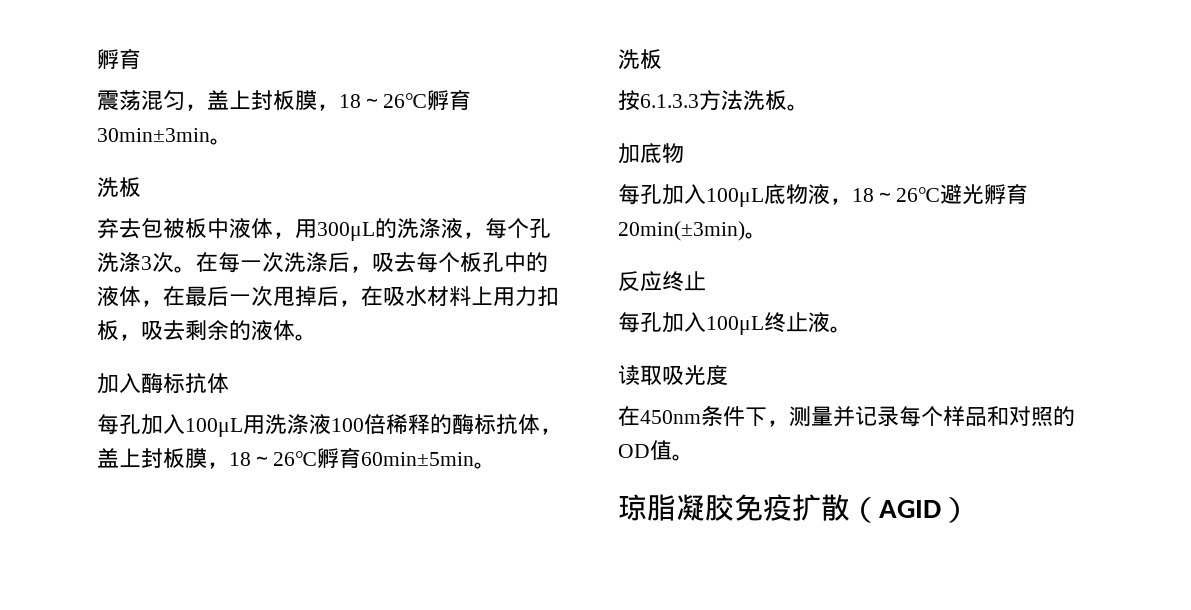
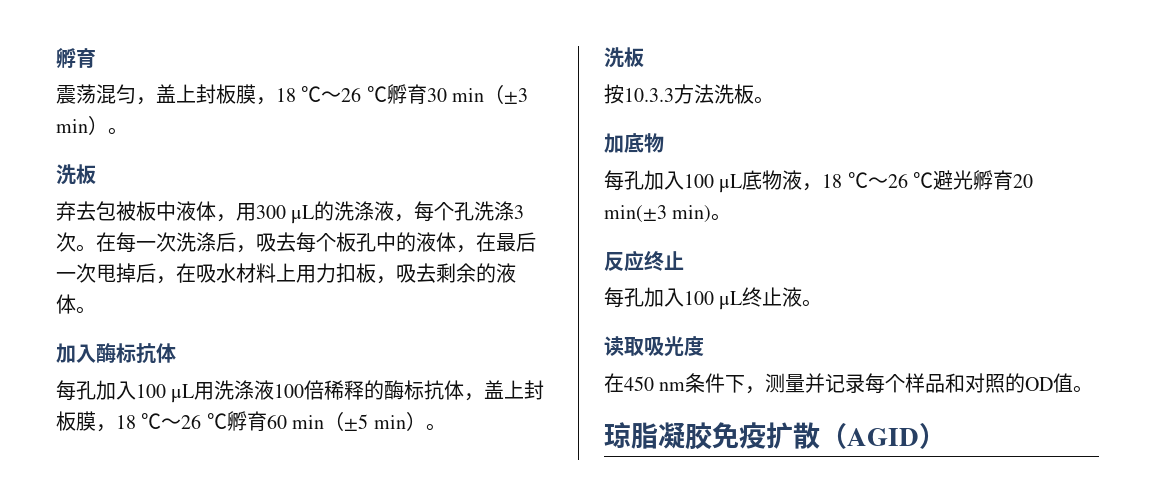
- 震荡混匀，盖上封板膜，18～26℃孵育30min±3min。
+ 震荡混匀，盖上封板膜，18 ℃～26 ℃孵育30 min（±3 min）。
- 弃去包被板中液体，用300μL的洗涤液，每个孔洗涤3次。
+ 弃去包被板中液体，用300 μL的洗涤液，每个孔洗涤3次。
- 每孔加入100μL用洗涤液100倍稀释的酶标抗体，盖上封板膜，18～26℃孵育60min±5min。
+ 每孔加入100 μL用洗涤液100倍稀释的酶标抗体，盖上封板膜，18 ℃～26 ℃孵育60 min（±5 min）。
- 按6.1.3.3方法洗板。
+ 按10.3.3方法洗板。
- 每孔加入100μL底物液，18～26℃避光孵育20min(±3min)。
+ 每孔加入100 μL底物液，18 ℃～26 ℃避光孵育20 min(±3 min)。
- 每孔加入100μL终止液。
+ 每孔加入100 μL终止液。
- 在450nm条件下，测量并记录每个样品和对照的OD值。
+ 在450 nm条件下，测量并记录每个样品和对照的OD值。

